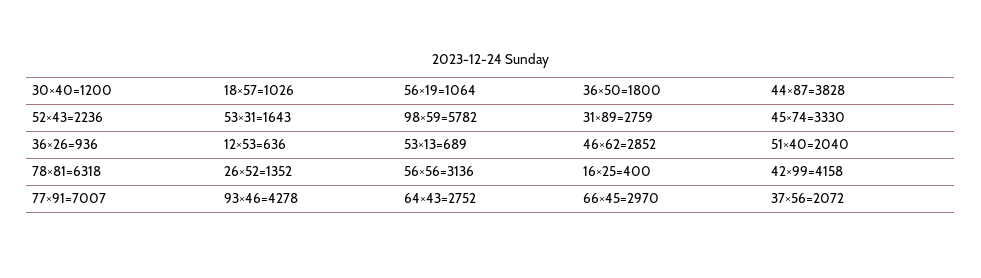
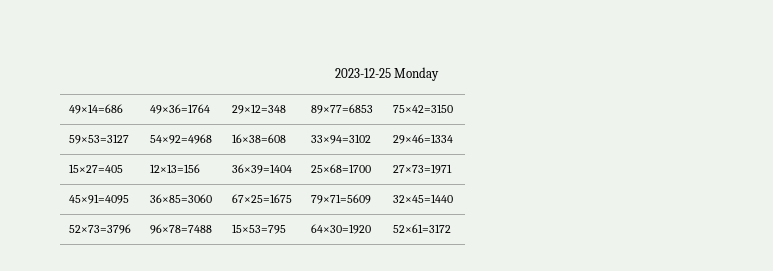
- 2023-12-24 Sunday
- 30×40=1200 | 18×57=1026 | 56×19=1064 | 36×50=1800 | 44×87=3828
- 52×43=2236 | 53×31=1643 | 98×59=5782 | 31×89=2759 | 45×74=3330
- 36×26=936 | 12×53=636 | 53×13=689 | 46×62=2852 | 51×40=2040
- 78×81=6318 | 26×52=1352 | 56×56=3136 | 16×25=400 | 42×99=4158
- 77×91=7007 | 93×46=4278 | 64×43=2752 | 66×45=2970 | 37×56=2072
+ 2023-12-25 Monday
+ 49×14=686 | 49×36=1764 | 29×12=348 | 89×77=6853 | 75×42=3150
+ 59×53=3127 | 54×92=4968 | 16×38=608 | 33×94=3102 | 29×46=1334
+ 15×27=405 | 12×13=156 | 36×39=1404 | 25×68=1700 | 27×73=1971
+ 45×91=4095 | 36×85=3060 | 67×25=1675 | 79×71=5609 | 32×45=1440
+ 52×73=3796 | 96×78=7488 | 15×53=795 | 64×30=1920 | 52×61=3172

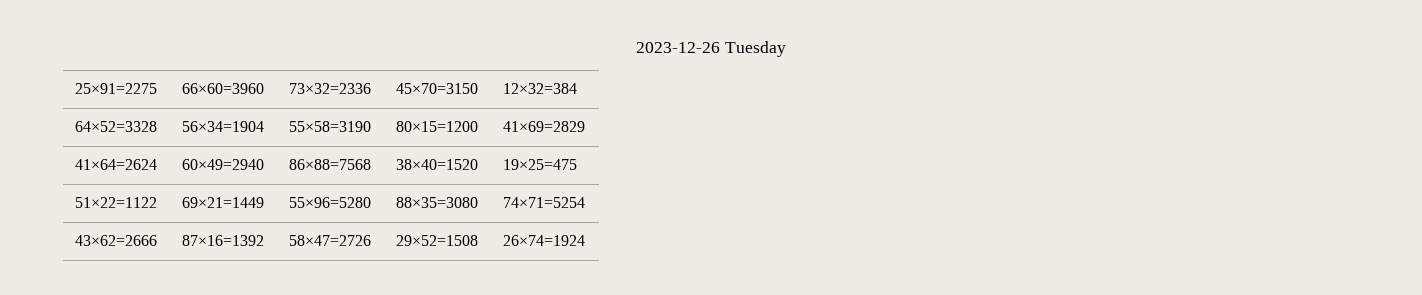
- 2023-12-25 Monday
- 49×14=686 | 49×36=1764 | 29×12=348 | 89×77=6853 | 75×42=3150
- 59×53=3127 | 54×92=4968 | 16×38=608 | 33×94=3102 | 29×46=1334
- 15×27=405 | 12×13=156 | 36×39=1404 | 25×68=1700 | 27×73=1971
- 45×91=4095 | 36×85=3060 | 67×25=1675 | 79×71=5609 | 32×45=1440
- 52×73=3796 | 96×78=7488 | 15×53=795 | 64×30=1920 | 52×61=3172
+ 2023-12-26 Tuesday
+ 25×91=2275 | 66×60=3960 | 73×32=2336 | 45×70=3150 | 12×32=384
+ 64×52=3328 | 56×34=1904 | 55×58=3190 | 80×15=1200 | 41×69=2829
+ 41×64=2624 | 60×49=2940 | 86×88=7568 | 38×40=1520 | 19×25=475
+ 51×22=1122 | 69×21=1449 | 55×96=5280 | 88×35=3080 | 74×71=5254
+ 43×62=2666 | 87×16=1392 | 58×47=2726 | 29×52=1508 | 26×74=1924

